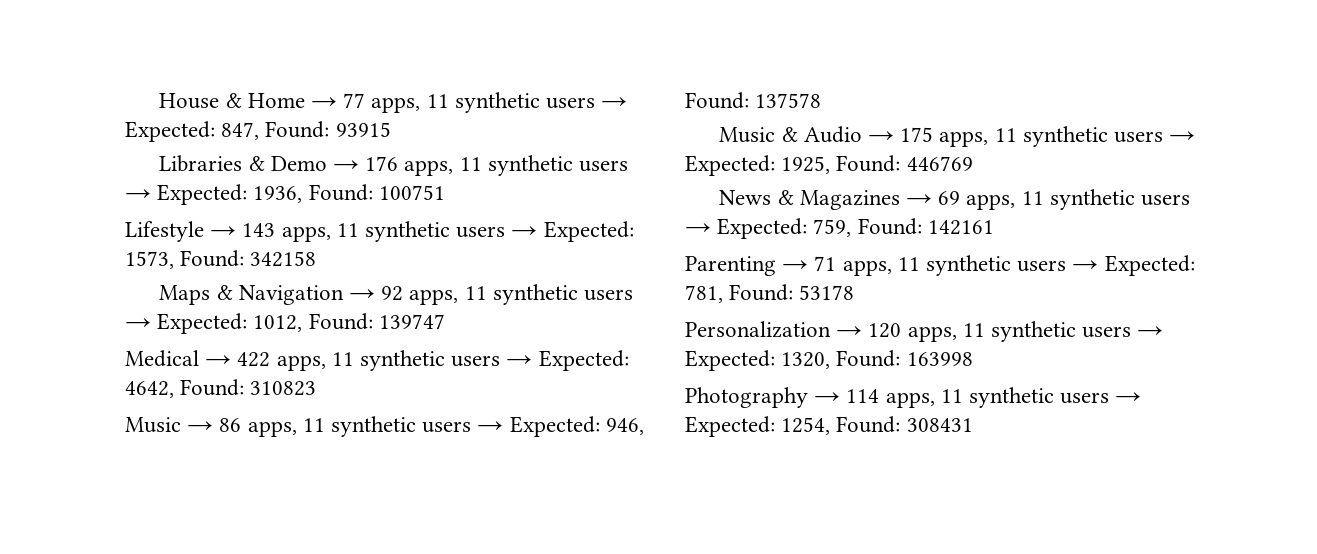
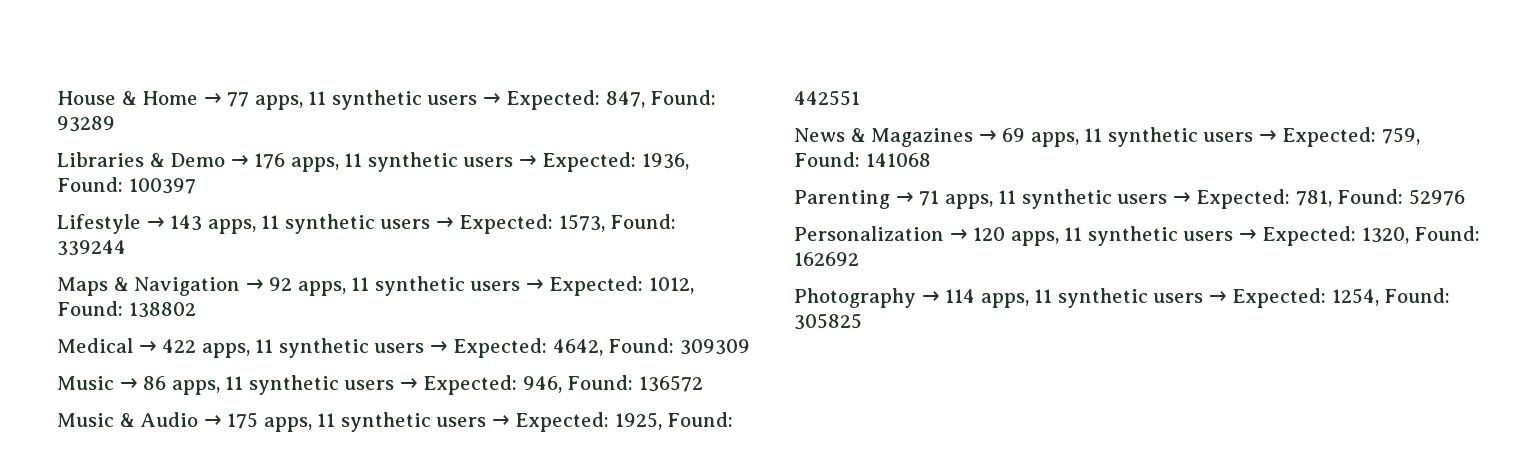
- House & Home → 77 apps, 11 synthetic users → Expected: 847, Found: 93915
+ House & Home → 77 apps, 11 synthetic users → Expected: 847, Found: 93289
- Libraries & Demo → 176 apps, 11 synthetic users → Expected: 1936, Found: 100751
+ Libraries & Demo → 176 apps, 11 synthetic users → Expected: 1936, Found: 100397
- Lifestyle → 143 apps, 11 synthetic users → Expected: 1573, Found: 342158
+ Lifestyle → 143 apps, 11 synthetic users → Expected: 1573, Found: 339244
- Maps & Navigation → 92 apps, 11 synthetic users → Expected: 1012, Found: 139747
+ Maps & Navigation → 92 apps, 11 synthetic users → Expected: 1012, Found: 138802
- Medical → 422 apps, 11 synthetic users → Expected: 4642, Found: 310823
+ Medical → 422 apps, 11 synthetic users → Expected: 4642, Found: 309309
- Music → 86 apps, 11 synthetic users → Expected: 946, Found: 137578
+ Music → 86 apps, 11 synthetic users → Expected: 946, Found: 136572
- Music & Audio → 175 apps, 11 synthetic users → Expected: 1925, Found: 446769
+ Music & Audio → 175 apps, 11 synthetic users → Expected: 1925, Found: 442551
- News & Magazines → 69 apps, 11 synthetic users → Expected: 759, Found: 142161
+ News & Magazines → 69 apps, 11 synthetic users → Expected: 759, Found: 141068
- Parenting → 71 apps, 11 synthetic users → Expected: 781, Found: 53178
+ Parenting → 71 apps, 11 synthetic users → Expected: 781, Found: 52976
- Personalization → 120 apps, 11 synthetic users → Expected: 1320, Found: 163998
+ Personalization → 120 apps, 11 synthetic users → Expected: 1320, Found: 162692
- Photography → 114 apps, 11 synthetic users → Expected: 1254, Found: 308431
+ Photography → 114 apps, 11 synthetic users → Expected: 1254, Found: 305825

